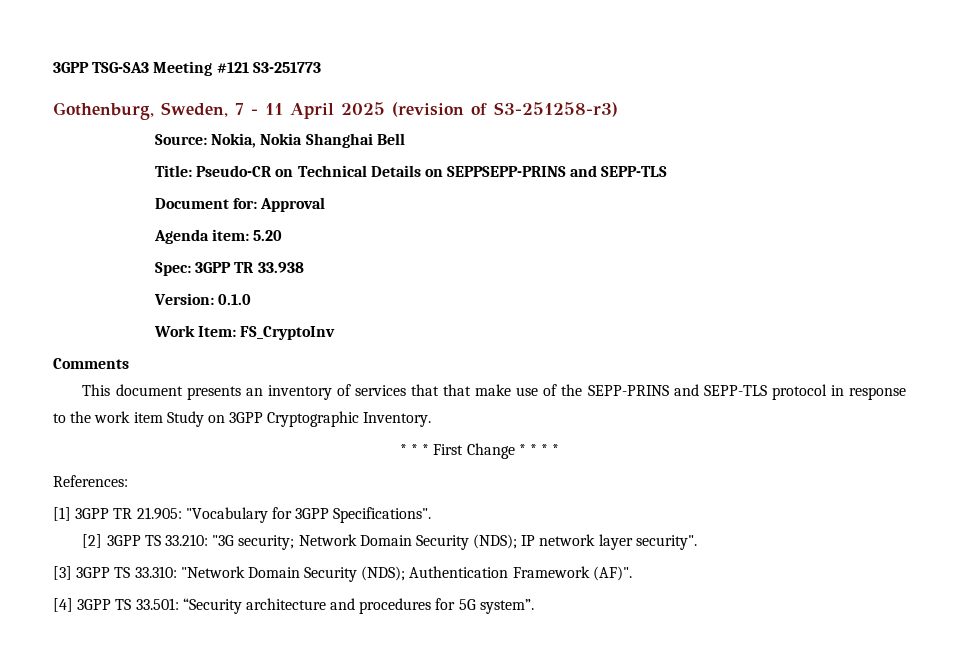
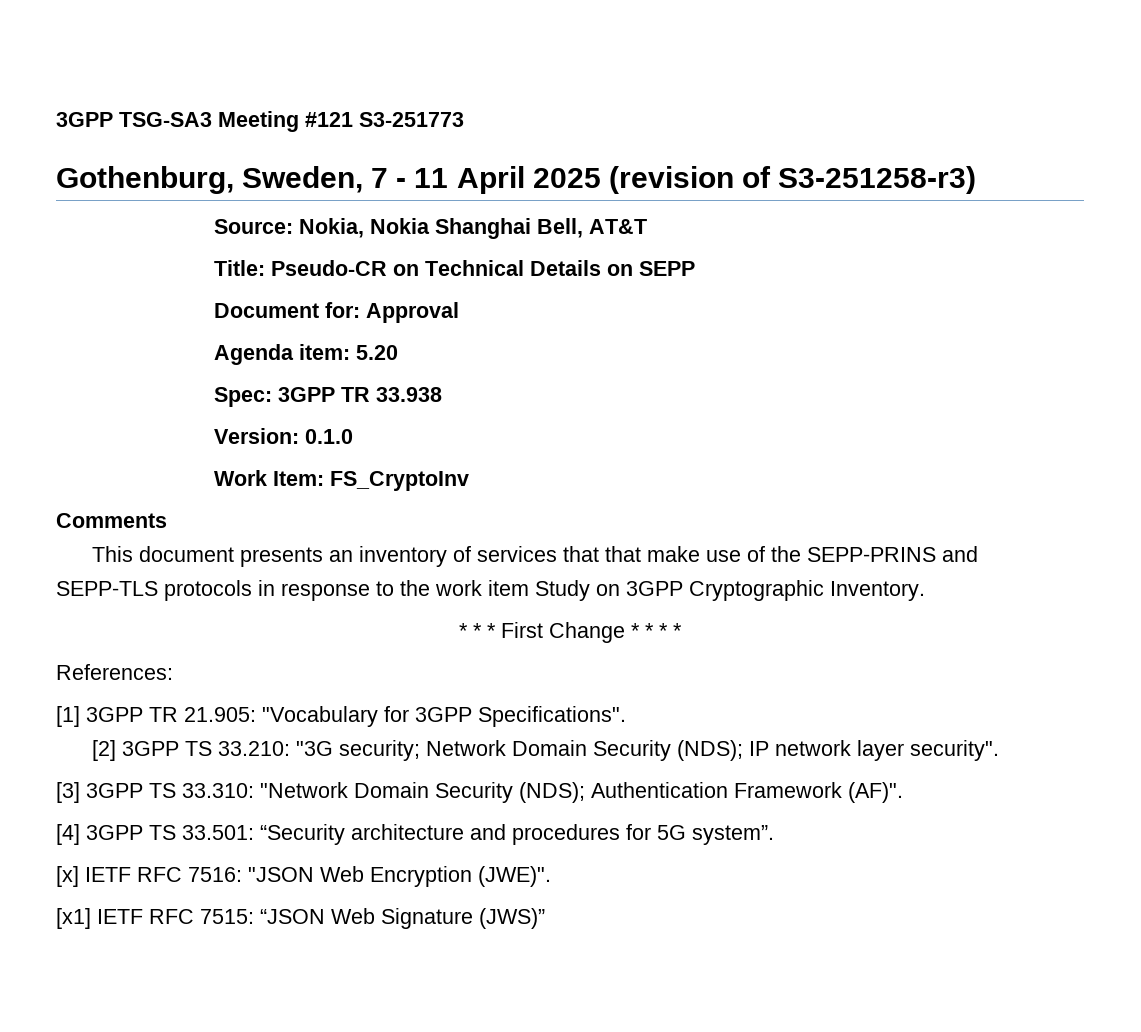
- Source: Nokia, Nokia Shanghai Bell
+ Source: Nokia, Nokia Shanghai Bell, AT&T
- Title: Pseudo-CR on Technical Details on SEPPSEPP-PRINS and SEPP-TLS
+ Title: Pseudo-CR on Technical Details on SEPP
- This document presents an inventory of services that that make use of the SEPP-PRINS and SEPP-TLS protocol in response to the work item Study on 3GPP Cryptographic Inventory.
+ This document presents an inventory of services that that make use of the SEPP-PRINS and SEPP-TLS protocols in response to the work item Study on 3GPP Cryptographic Inventory.
+ [x] IETF RFC 7516: "JSON Web Encryption (JWE)".
+ [x1] IETF RFC 7515: “JSON Web Signature (JWS)”

